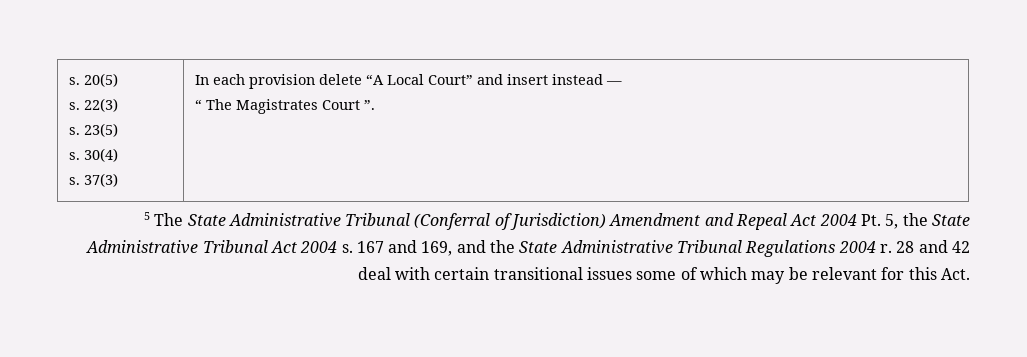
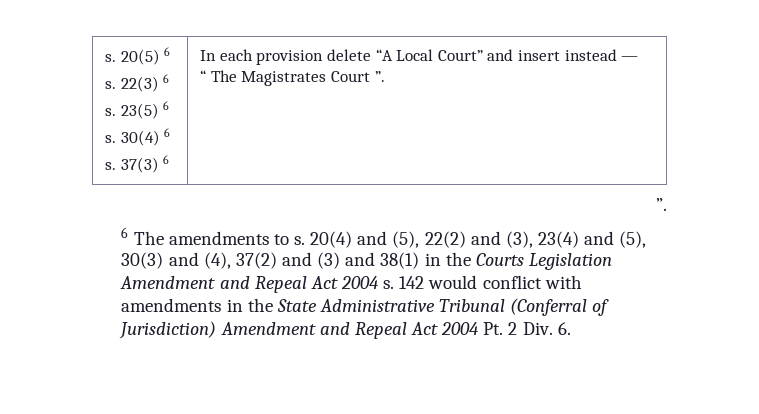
- s. 20(5)
- s. 22(3)
- s. 23(5)
- s. 30(4)
- s. 37(3) | In each provision delete “A Local Court” and insert instead —
+ s. 20(5) 6
+ s. 22(3) 6
+ s. 23(5) 6
+ s. 30(4) 6
+ s. 37(3) 6 | In each provision delete “A Local Court” and insert instead —
  “ The Magistrates Court ”.
- 5 The State Administrative Tribunal (Conferral of Jurisdiction) Amendment and Repeal Act 2004 Pt. 5, the State Administrative Tribunal Act 2004 s. 167 and 169, and the State Administrative Tribunal Regulations 2004 r. 28 and 42 deal with certain transitional issues some of which may be relevant for this Act.
+ ”.
+ 6 The amendments to s. 20(4) and (5), 22(2) and (3), 23(4) and (5), 30(3) and (4), 37(2) and (3) and 38(1) in the Courts Legislation Amendment and Repeal Act 2004 s. 142 would conflict with amendments in the State Administrative Tribunal (Conferral of Jurisdiction) Amendment and Repeal Act 2004 Pt. 2 Div. 6.

